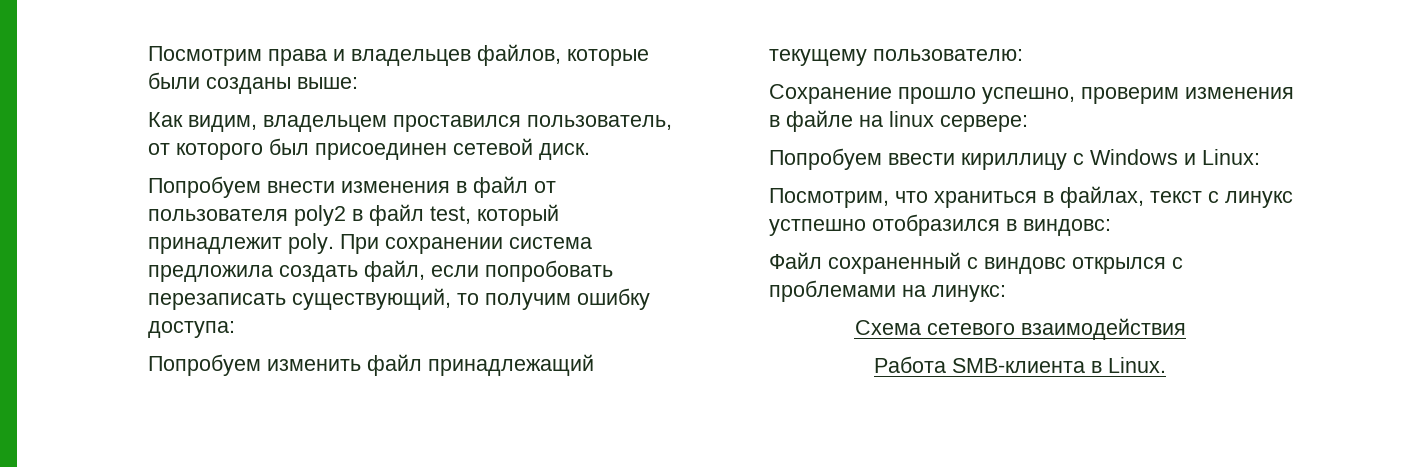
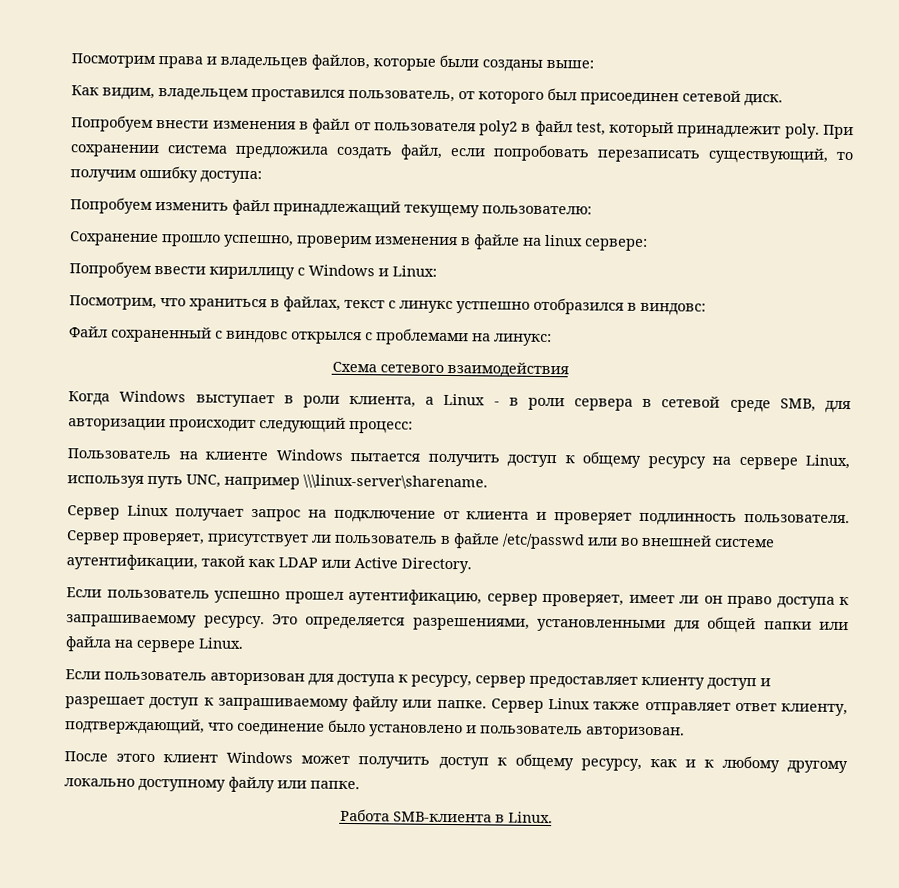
+ Когда Windows выступает в роли клиента, а Linux - в роли сервера в сетевой среде SMB, для авторизации происходит следующий процесс:
+ Пользователь на клиенте Windows пытается получить доступ к общему ресурсу на сервере Linux, используя путь UNC, например \\\linux-server\sharename.
+ Сервер Linux получает запрос на подключение от клиента и проверяет подлинность пользователя. Сервер проверяет, присутствует ли пользователь в файле /etc/passwd или во внешней системе аутентификации, такой как LDAP или Active Directory.
+ Если пользователь успешно прошел аутентификацию, сервер проверяет, имеет ли он право доступа к запрашиваемому ресурсу. Это определяется разрешениями, установленными для общей папки или файла на сервере Linux.
+ Если пользователь авторизован для доступа к ресурсу, сервер предоставляет клиенту доступ и разрешает доступ к запрашиваемому файлу или папке. Сервер Linux также отправляет ответ клиенту, подтверждающий, что соединение было установлено и пользователь авторизован.
+ После этого клиент Windows может получить доступ к общему ресурсу, как и к любому другому локально доступному файлу или папке.

